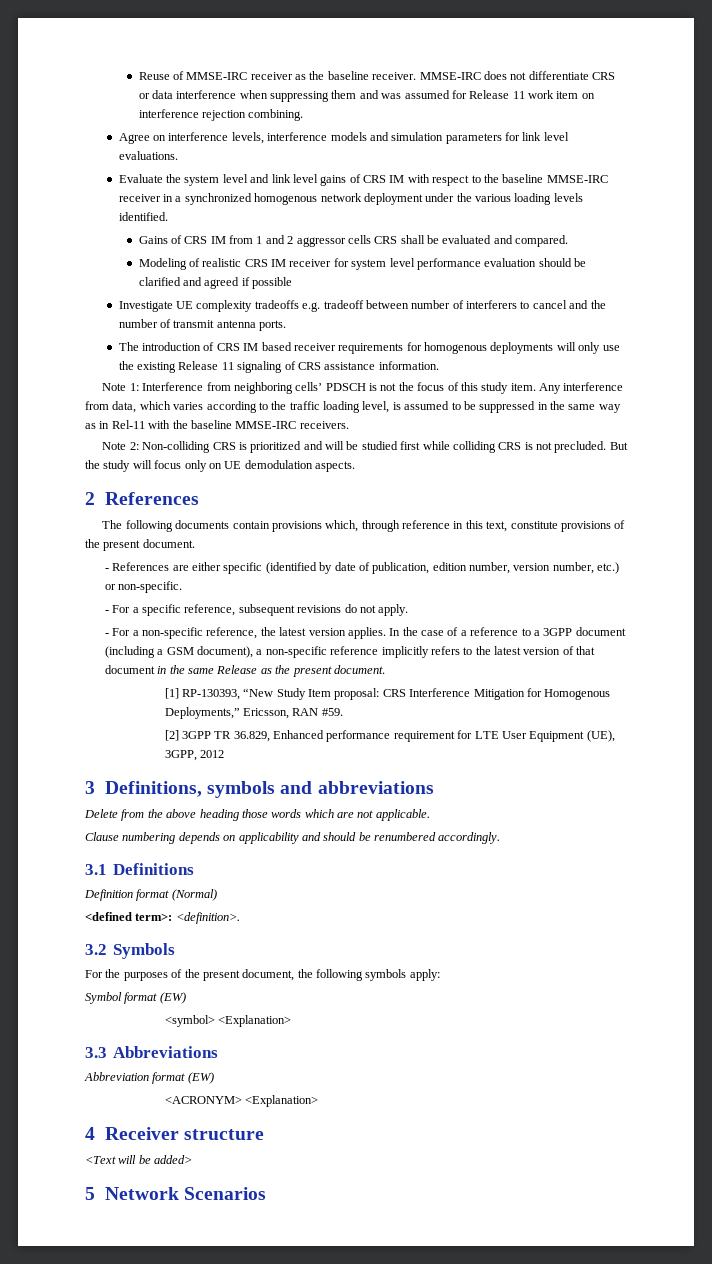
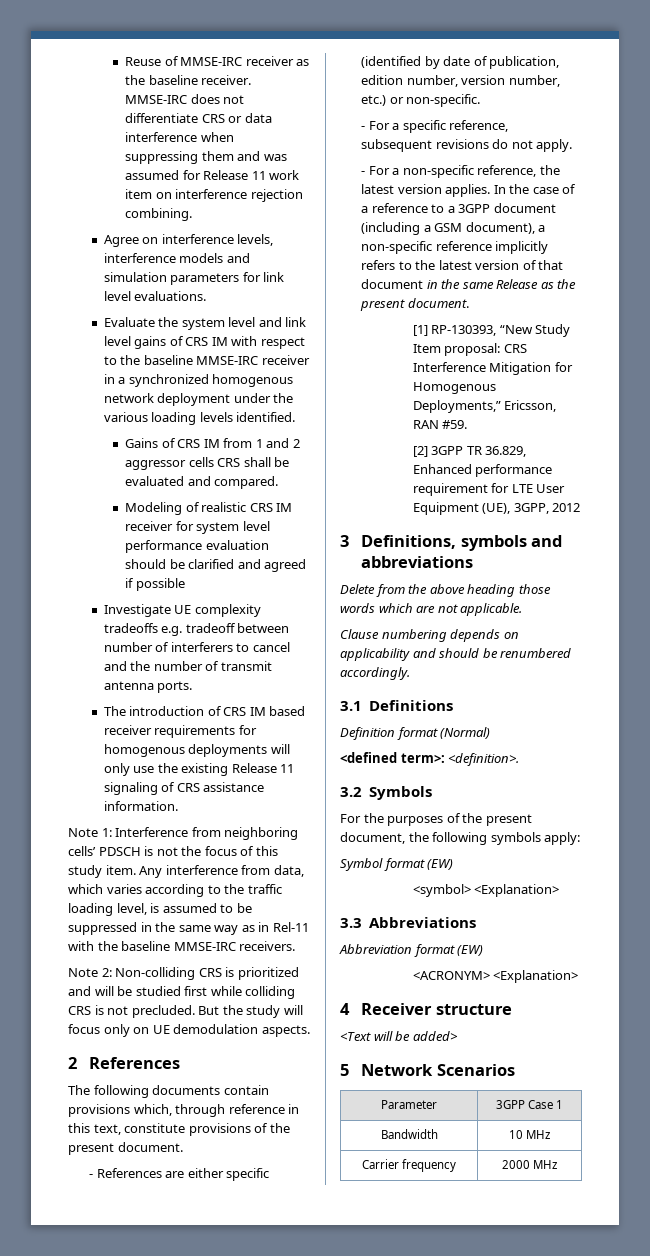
+ Parameter | 3GPP Case 1
+ Bandwidth | 10 MHz
+ Carrier frequency | 2000 MHz

